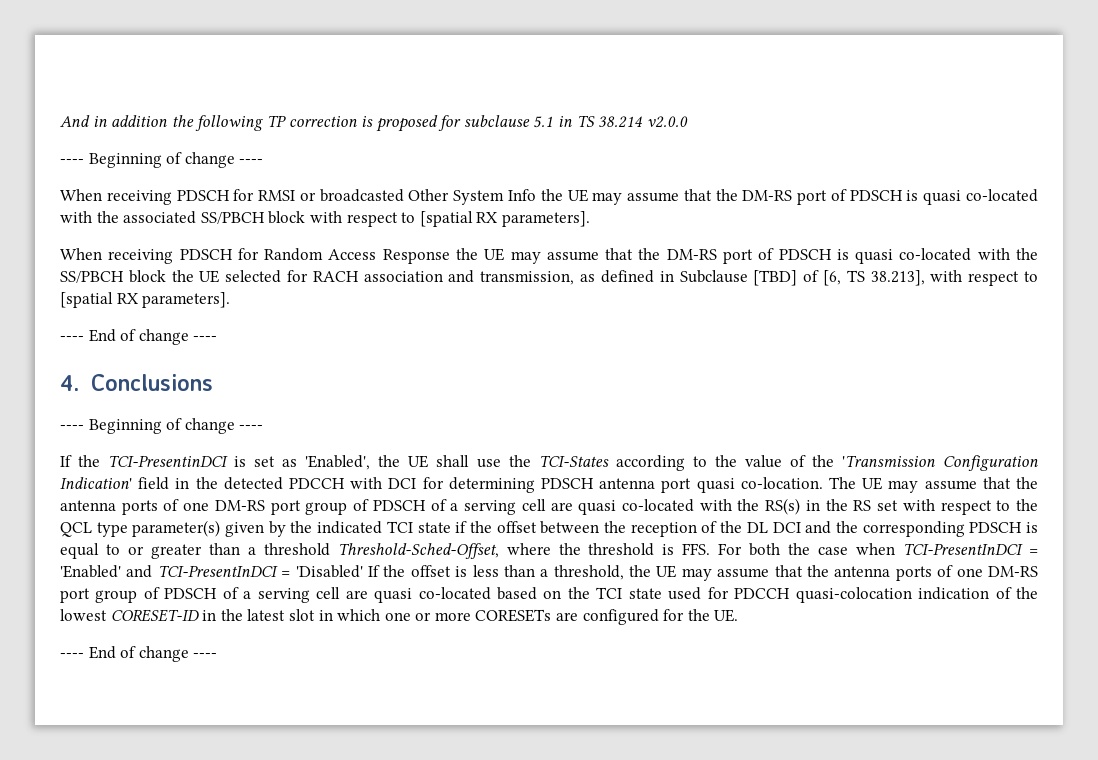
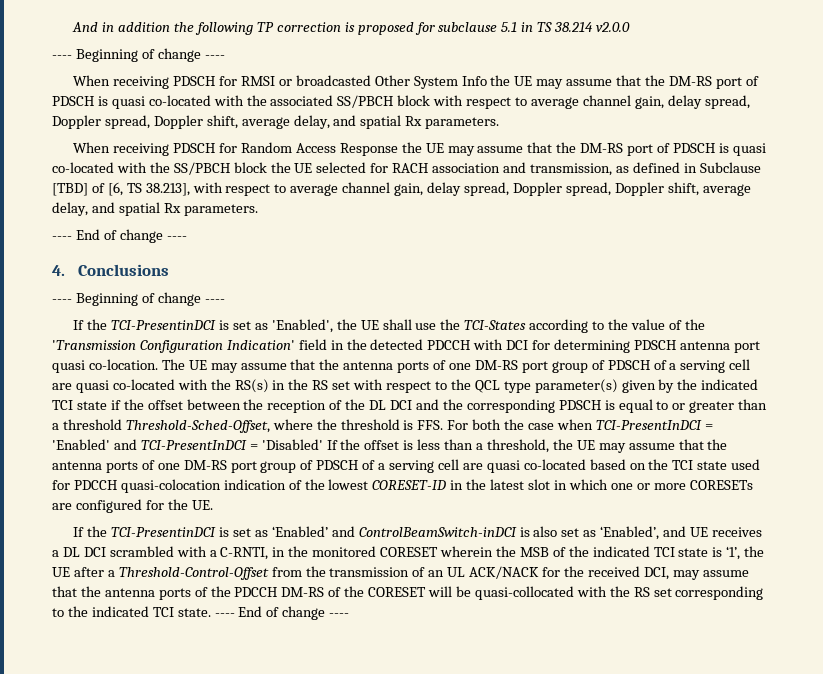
- When receiving PDSCH for RMSI or broadcasted Other System Info the UE may assume that the DM-RS port of PDSCH is quasi co-located with the associated SS/PBCH block with respect to [spatial RX parameters].
+ When receiving PDSCH for RMSI or broadcasted Other System Info the UE may assume that the DM-RS port of PDSCH is quasi co-located with the associated SS/PBCH block with respect to average channel gain, delay spread, Doppler spread, Doppler shift, average delay, and spatial Rx parameters.
- When receiving PDSCH for Random Access Response the UE may assume that the DM-RS port of PDSCH is quasi co-located with the SS/PBCH block the UE selected for RACH association and transmission, as defined in Subclause [TBD] of [6, TS 38.213], with respect to [spatial RX parameters].
+ When receiving PDSCH for Random Access Response the UE may assume that the DM-RS port of PDSCH is quasi co-located with the SS/PBCH block the UE selected for RACH association and transmission, as defined in Subclause [TBD] of [6, TS 38.213], with respect to average channel gain, delay spread, Doppler spread, Doppler shift, average delay, and spatial Rx parameters.
+ If the TCI-PresentinDCI is set as ‘Enabled’ and ControlBeamSwitch-inDCI is also set as ‘Enabled’, and UE receives a DL DCI scrambled with a C-RNTI, in the monitored CORESET wherein the MSB of the indicated TCI state is ‘1’, the UE after a Threshold-Control-Offset from the transmission of an UL ACK/NACK for the received DCI, may assume that the antenna ports of the PDCCH DM-RS of the CORESET will be quasi-collocated with the RS set corresponding to the indicated TCI state.

